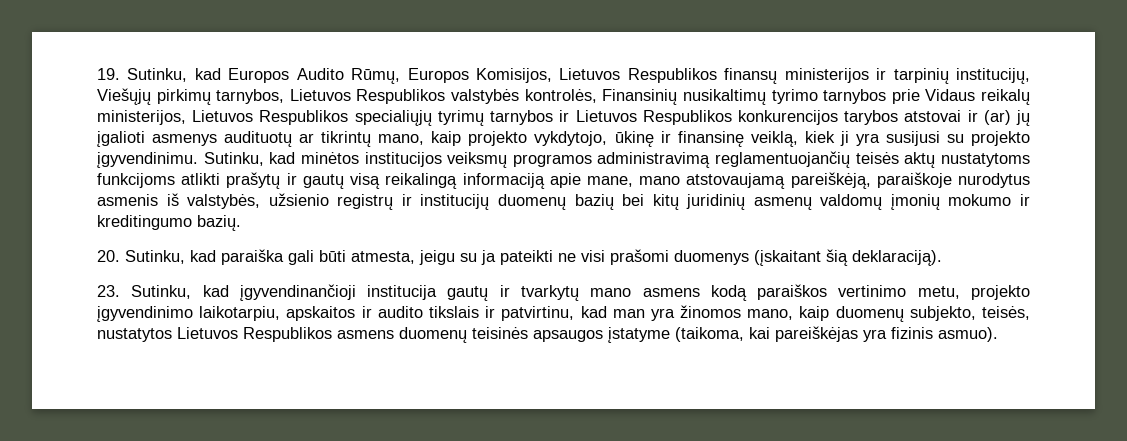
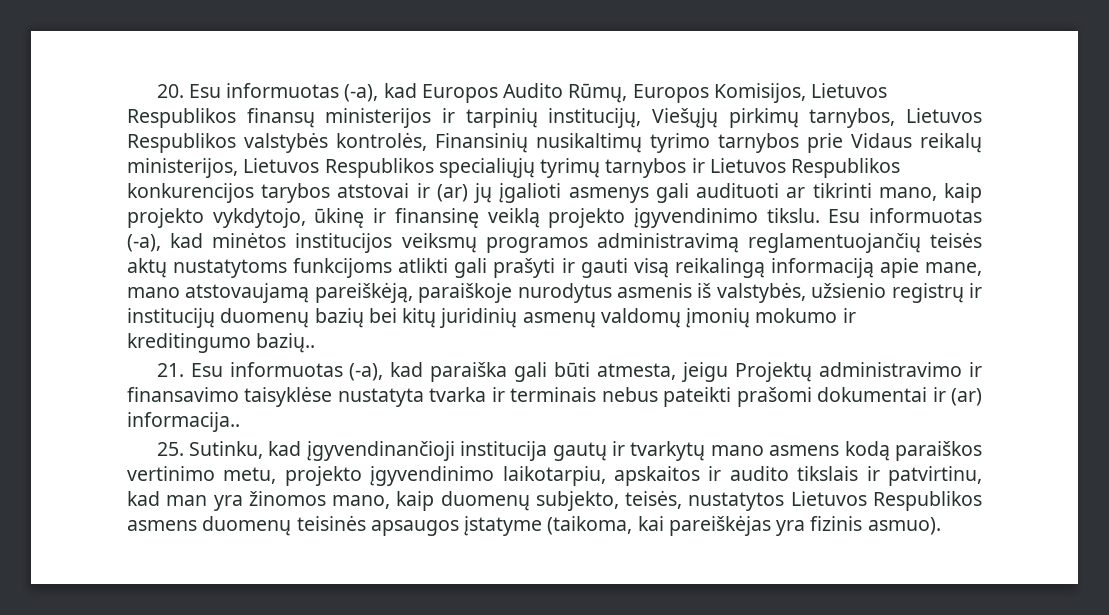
- 19. Sutinku, kad Europos Audito Rūmų, Europos Komisijos, Lietuvos Respublikos finansų ministerijos ir tarpinių institucijų, Viešųjų pirkimų tarnybos, Lietuvos Respublikos valstybės kontrolės, Finansinių nusikaltimų tyrimo tarnybos prie Vidaus reikalų ministerijos, Lietuvos Respublikos specialiųjų tyrimų tarnybos ir Lietuvos Respublikos konkurencijos tarybos atstovai ir (ar) jų įgalioti asmenys audituotų ar tikrintų mano, kaip projekto vykdytojo, ūkinę ir finansinę veiklą, kiek ji yra susijusi su projekto įgyvendinimu. Sutinku, kad minėtos institucijos veiksmų programos administravimą reglamentuojančių teisės aktų nustatytoms funkcijoms atlikti prašytų ir gautų visą reikalingą informaciją apie mane, mano atstovaujamą pareiškėją, paraiškoje nurodytus asmenis iš valstybės, užsienio registrų ir institucijų duomenų bazių bei kitų juridinių asmenų valdomų įmonių mokumo ir kreditingumo bazių.
- 20. Sutinku, kad paraiška gali būti atmesta, jeigu su ja pateikti ne visi prašomi duomenys (įskaitant šią deklaraciją).
- 23. Sutinku, kad įgyvendinančioji institucija gautų ir tvarkytų mano asmens kodą paraiškos vertinimo metu, projekto įgyvendinimo laikotarpiu, apskaitos ir audito tikslais ir patvirtinu, kad man yra žinomos mano, kaip duomenų subjekto, teisės, nustatytos Lietuvos Respublikos asmens duomenų teisinės apsaugos įstatyme (taikoma, kai pareiškėjas yra fizinis asmuo).
+ 20. Esu informuotas (-a), kad Europos Audito Rūmų, Europos Komisijos, Lietuvos Respublikos finansų ministerijos ir tarpinių institucijų, Viešųjų pirkimų tarnybos, Lietuvos Respublikos valstybės kontrolės, Finansinių nusikaltimų tyrimo tarnybos prie Vidaus reikalų ministerijos, Lietuvos Respublikos specialiųjų tyrimų tarnybos ir Lietuvos Respublikos konkurencijos tarybos atstovai ir (ar) jų įgalioti asmenys gali audituoti ar tikrinti mano, kaip projekto vykdytojo, ūkinę ir finansinę veiklą projekto įgyvendinimo tikslu. Esu informuotas (-a), kad minėtos institucijos veiksmų programos administravimą reglamentuojančių teisės aktų nustatytoms funkcijoms atlikti gali prašyti ir gauti visą reikalingą informaciją apie mane, mano atstovaujamą pareiškėją, paraiškoje nurodytus asmenis iš valstybės, užsienio registrų ir institucijų duomenų bazių bei kitų juridinių asmenų valdomų įmonių mokumo ir kreditingumo bazių..
+ 21. Esu informuotas (-a), kad paraiška gali būti atmesta, jeigu Projektų administravimo ir finansavimo taisyklėse nustatyta tvarka ir terminais nebus pateikti prašomi dokumentai ir (ar) informacija..
+ 25. Sutinku, kad įgyvendinančioji institucija gautų ir tvarkytų mano asmens kodą paraiškos vertinimo metu, projekto įgyvendinimo laikotarpiu, apskaitos ir audito tikslais ir patvirtinu, kad man yra žinomos mano, kaip duomenų subjekto, teisės, nustatytos Lietuvos Respublikos asmens duomenų teisinės apsaugos įstatyme (taikoma, kai pareiškėjas yra fizinis asmuo).

